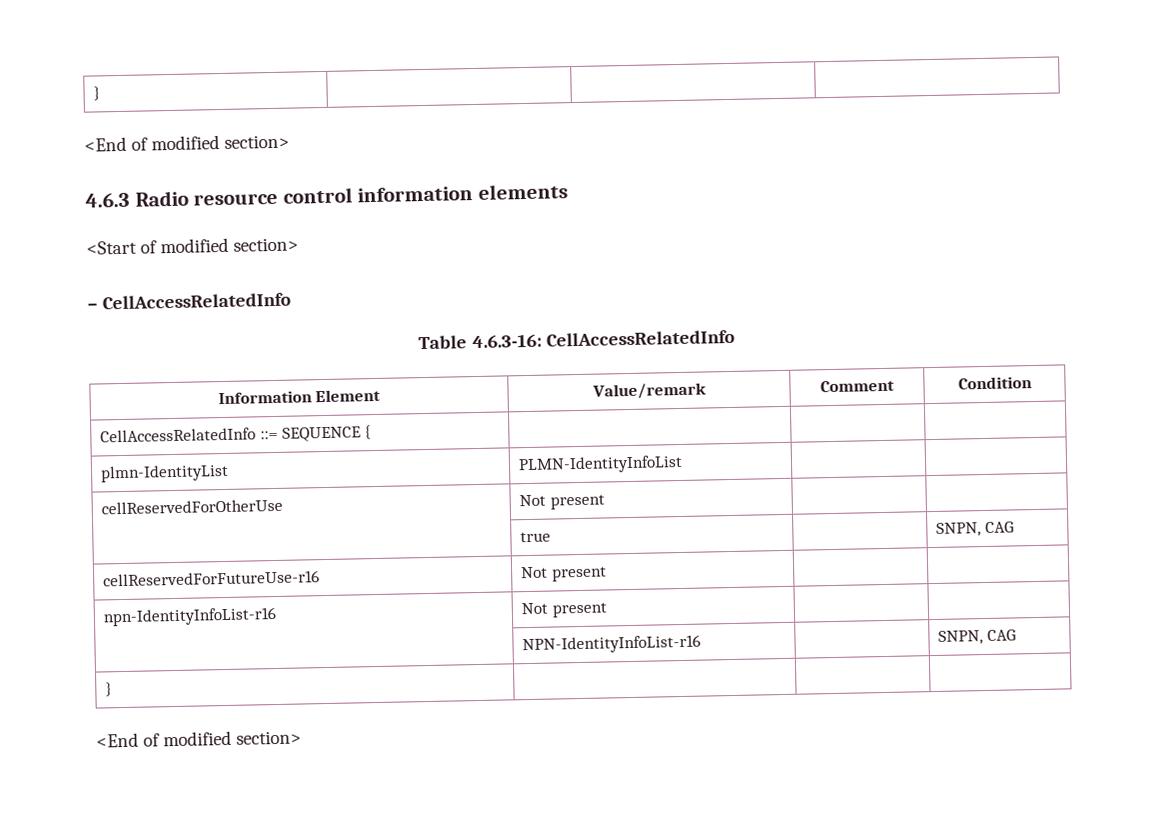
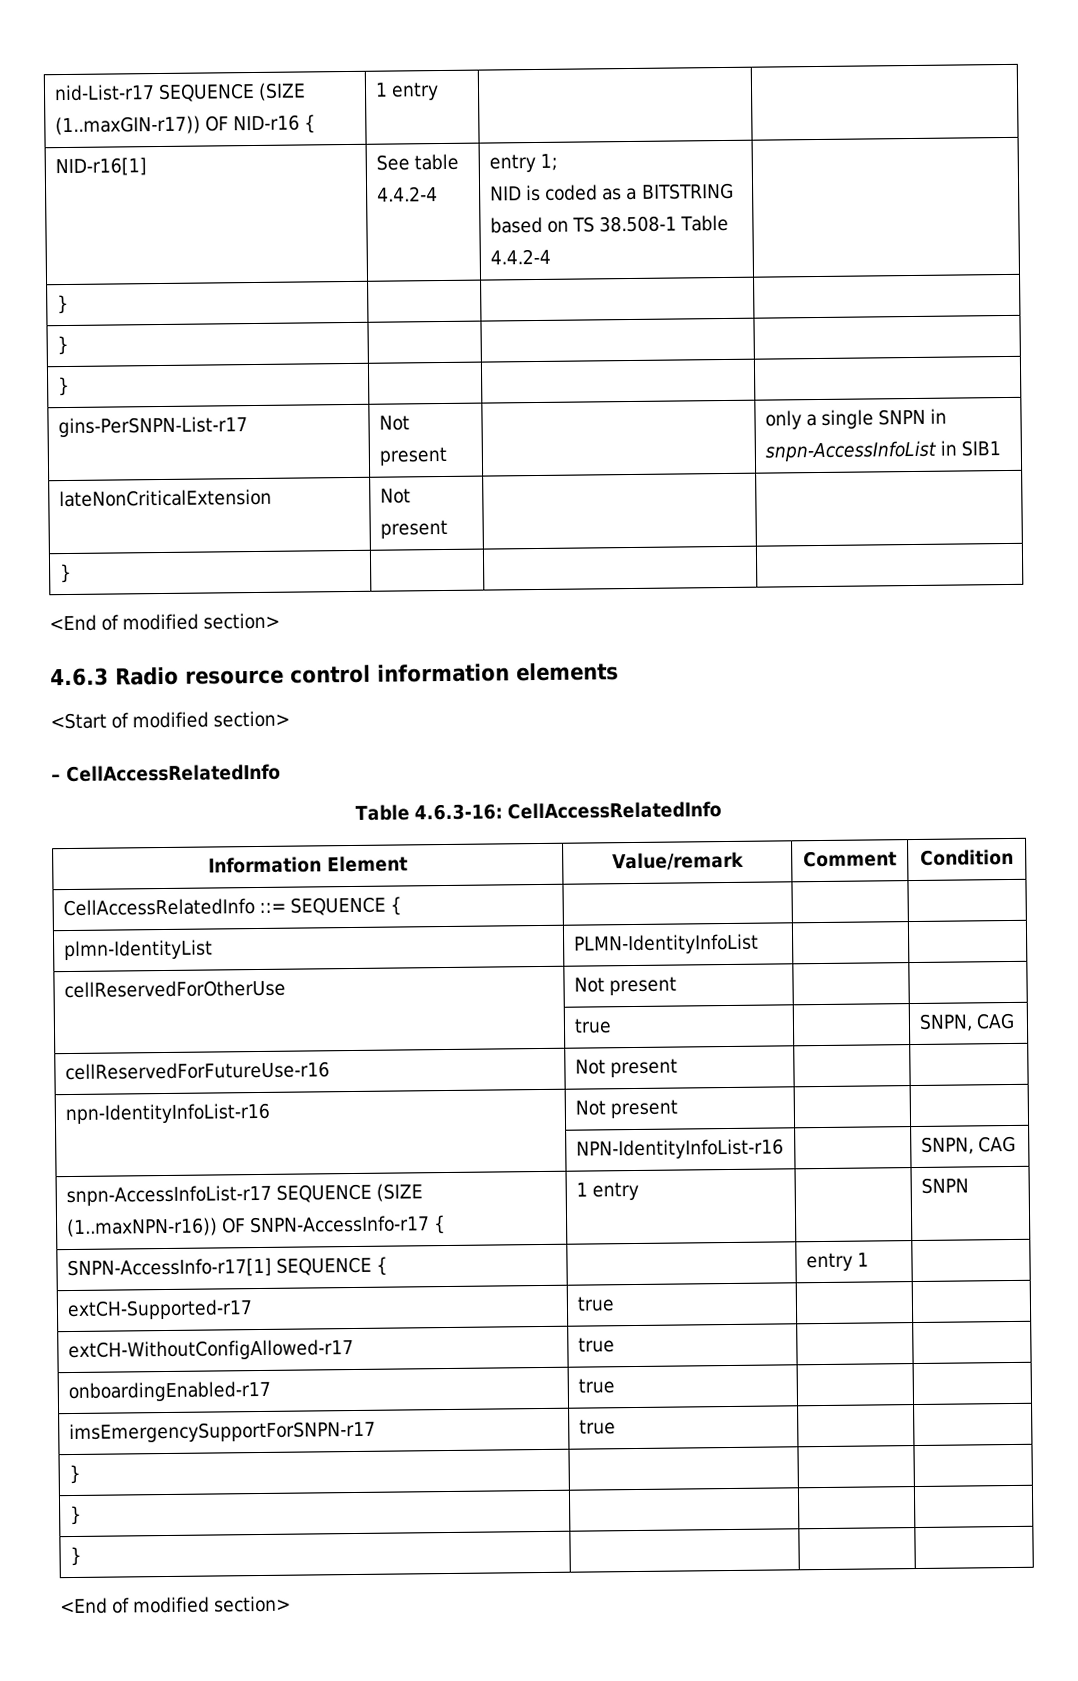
+ nid-List-r17 SEQUENCE (SIZE (1..maxGIN-r17)) OF NID-r16 { | 1 entry | |
+ NID-r16[1] | See table 4.4.2-4 | entry 1;
+ NID is coded as a BITSTRING based on TS 38.508-1 Table 4.4.2-4 |
+ } | | |
+ } | | |
+ } | | |
+ gins-PerSNPN-List-r17 | Not present | | only a single SNPN in snpn-AccessInfoList in SIB1
+ lateNonCriticalExtension | Not present | |
+ snpn-AccessInfoList-r17 SEQUENCE (SIZE (1..maxNPN-r16)) OF SNPN-AccessInfo-r17 { | 1 entry | | SNPN
+ SNPN-AccessInfo-r17[1] SEQUENCE { | | entry 1 |
+ extCH-Supported-r17 | true | |
+ extCH-WithoutConfigAllowed-r17 | true | |
+ onboardingEnabled-r17 | true | |
+ imsEmergencySupportForSNPN-r17 | true | |
+ } | | |
+ } | | |

